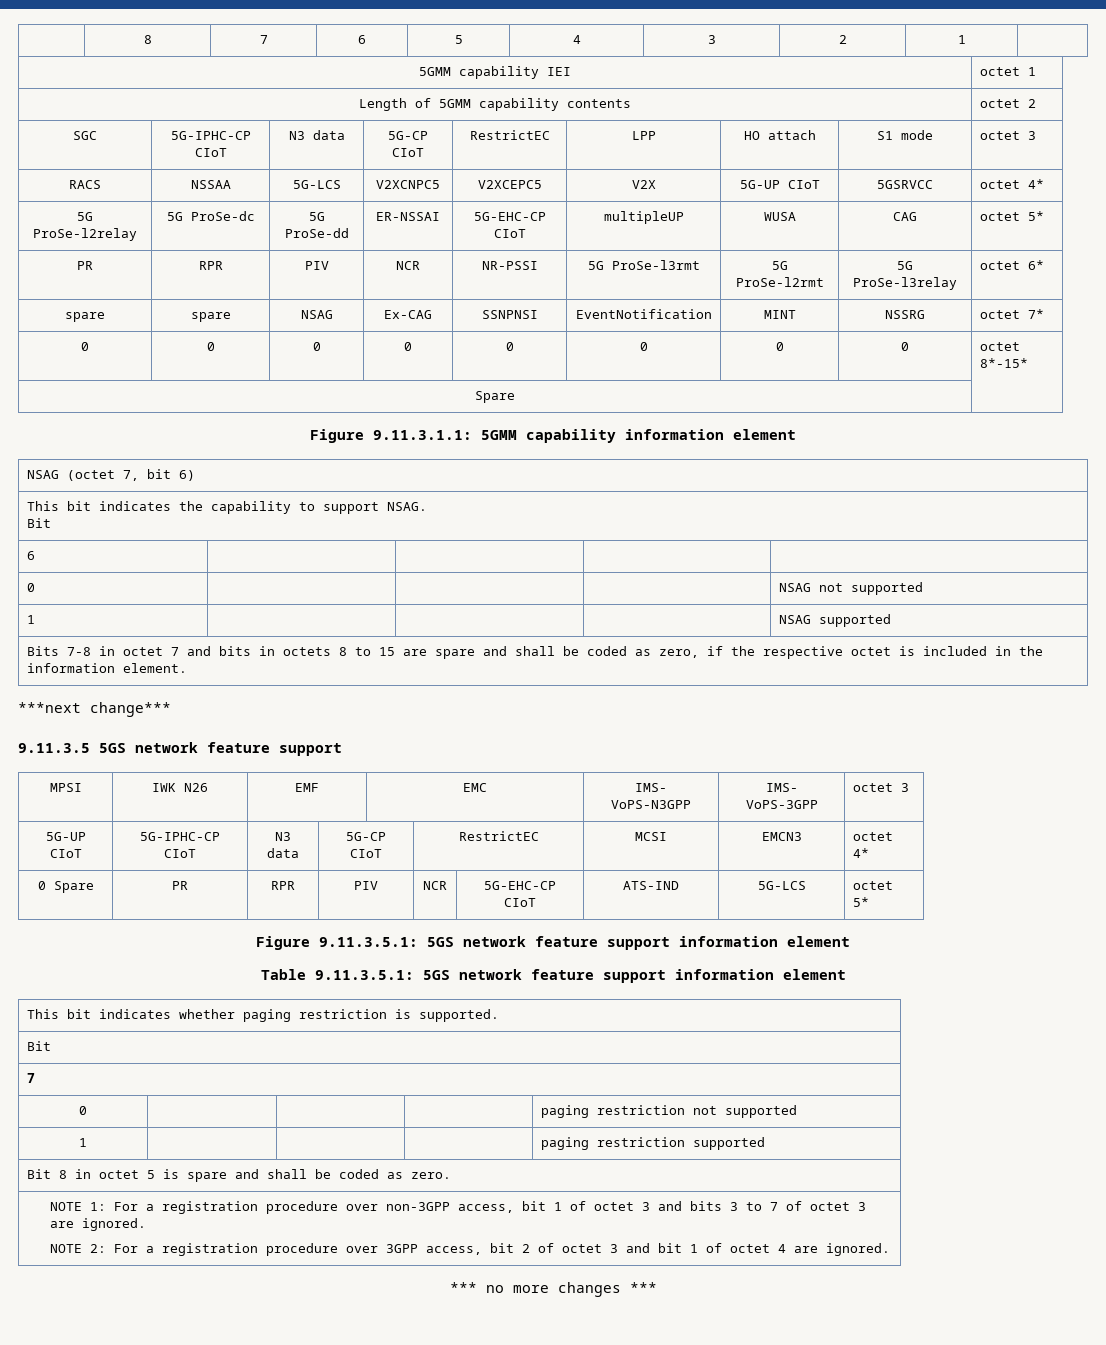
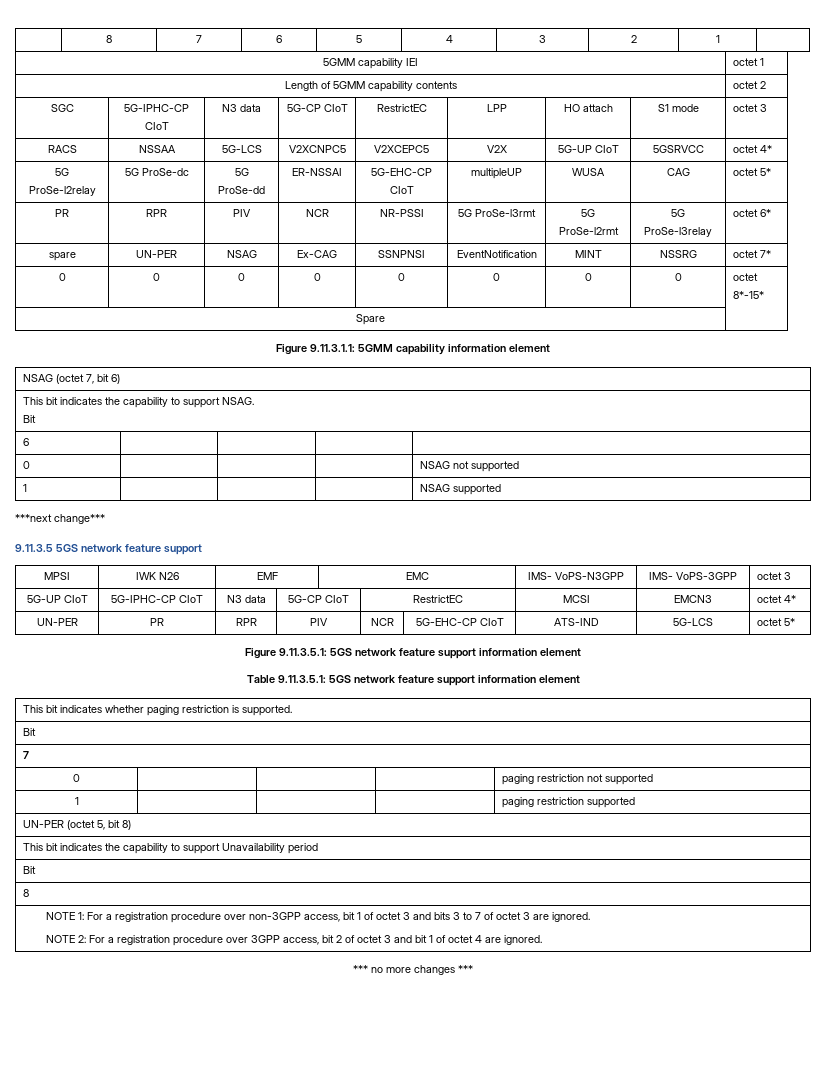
- spare | spare | NSAG | Ex-CAG | SSNPNSI | EventNotification | MINT | NSSRG | octet 7*
+ spare | UN-PER | NSAG | Ex-CAG | SSNPNSI | EventNotification | MINT | NSSRG | octet 7*
- Bits 7-8 in octet 7 and bits in octets 8 to 15 are spare and shall be coded as zero, if the respective octet is included in the information element.
- 0 Spare | PR | RPR | PIV | NCR | 5G-EHC-CP CIoT | ATS-IND | 5G-LCS | octet 5*
+ UN-PER | PR | RPR | PIV | NCR | 5G-EHC-CP CIoT | ATS-IND | 5G-LCS | octet 5*
- Bit 8 in octet 5 is spare and shall be coded as zero.
+ UN-PER (octet 5, bit 8)
+ This bit indicates the capability to support Unavailability period
+ Bit
+ 8

